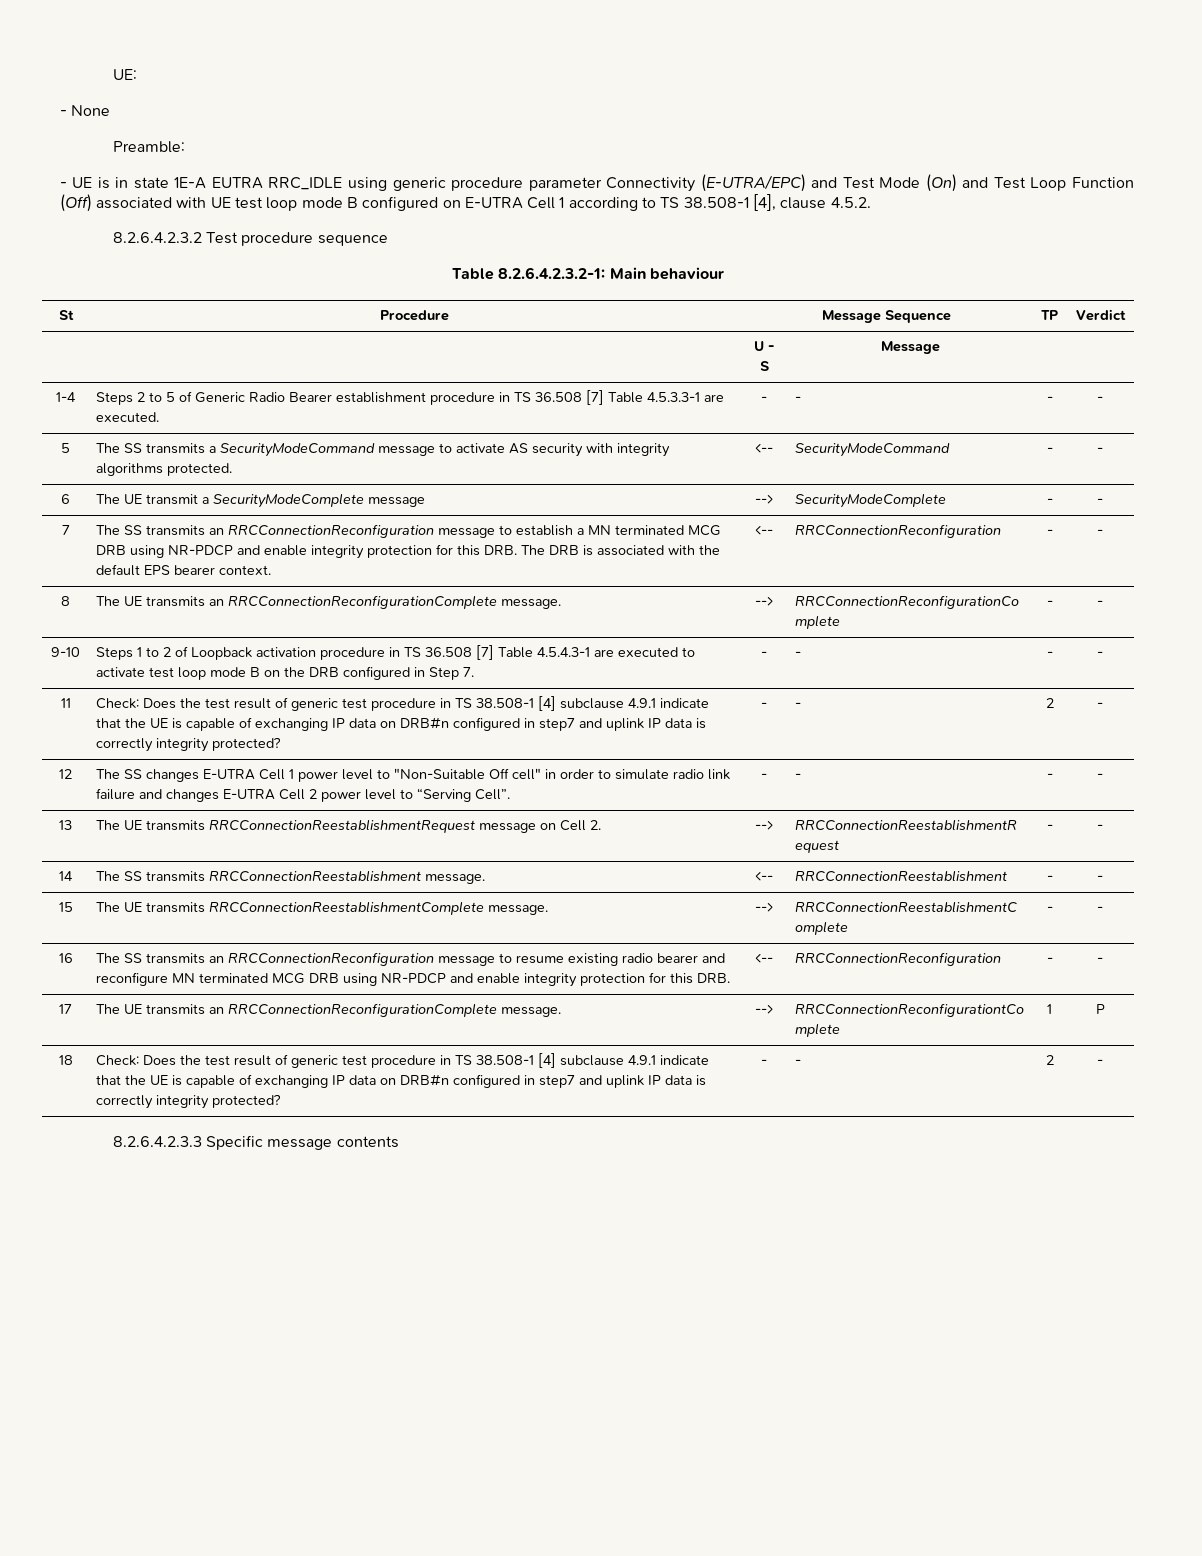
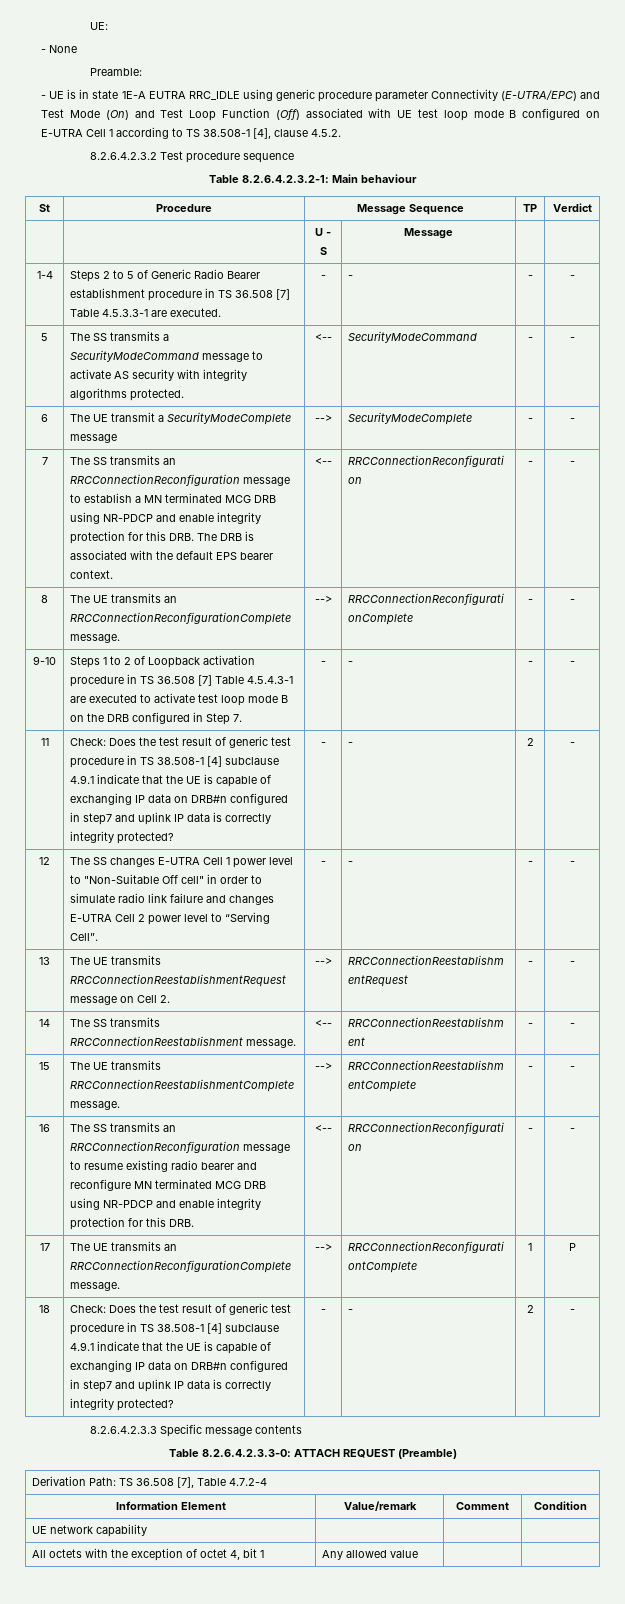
+ Table 8.2.6.4.2.3.3-0: ATTACH REQUEST (Preamble)
+ Derivation Path: TS 36.508 [7], Table 4.7.2-4
+ Information Element | Value/remark | Comment | Condition
+ UE network capability | | |
+ All octets with the exception of octet 4, bit 1 | Any allowed value | |

